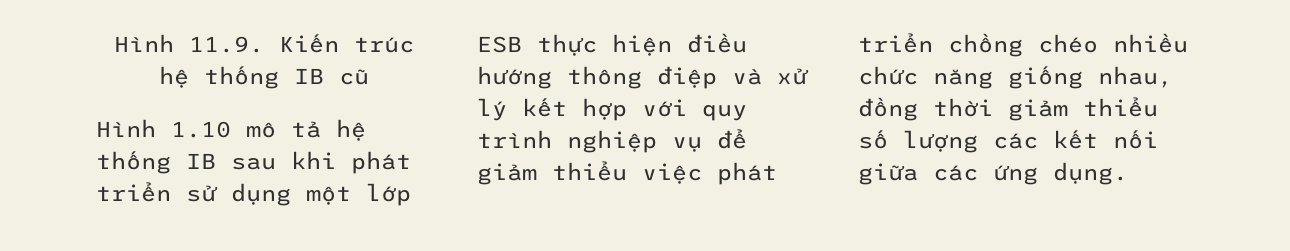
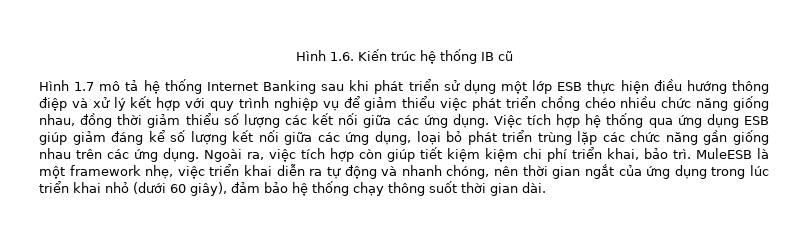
- Hình 11.9. Kiến trúc hệ thống IB cũ
+ Hình 1.6. Kiến trúc hệ thống IB cũ
- Hình 1.10 mô tả hệ thống IB sau khi phát triển sử dụng một lớp ESB thực hiện điều hướng thông điệp và xử lý kết hợp với quy trình nghiệp vụ để giảm thiểu việc phát triển chồng chéo nhiều chức năng giống nhau, đồng thời giảm thiểu số lượng các kết nối giữa các ứng dụng.
+ Hình 1.7 mô tả hệ thống Internet Banking sau khi phát triển sử dụng một lớp ESB thực hiện điều hướng thông điệp và xử lý kết hợp với quy trình nghiệp vụ để giảm thiểu việc phát triển chồng chéo nhiều chức năng giống nhau, đồng thời giảm thiểu số lượng các kết nối giữa các ứng dụng.
+ Việc tích hợp hệ thống qua ứng dụng ESB giúp giảm đáng kể số lượng kết nối giữa các ứng dụng, loại bỏ phát triển trùng lặp các chức năng gần giống nhau trên các ứng dụng. Ngoài ra, việc tích hợp còn giúp tiết kiệm kiệm chi phí triển khai, bảo trì. MuleESB là một framework nhẹ, việc triển khai diễn ra tự động và nhanh chóng, nên thời gian ngắt của ứng dụng trong lúc triển khai nhỏ (dưới 60 giây), đảm bảo hệ thống chạy thông suốt thời gian dài.

